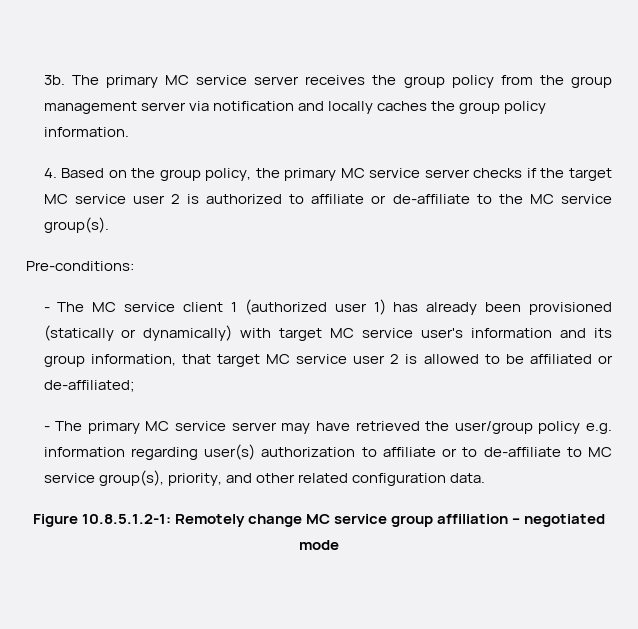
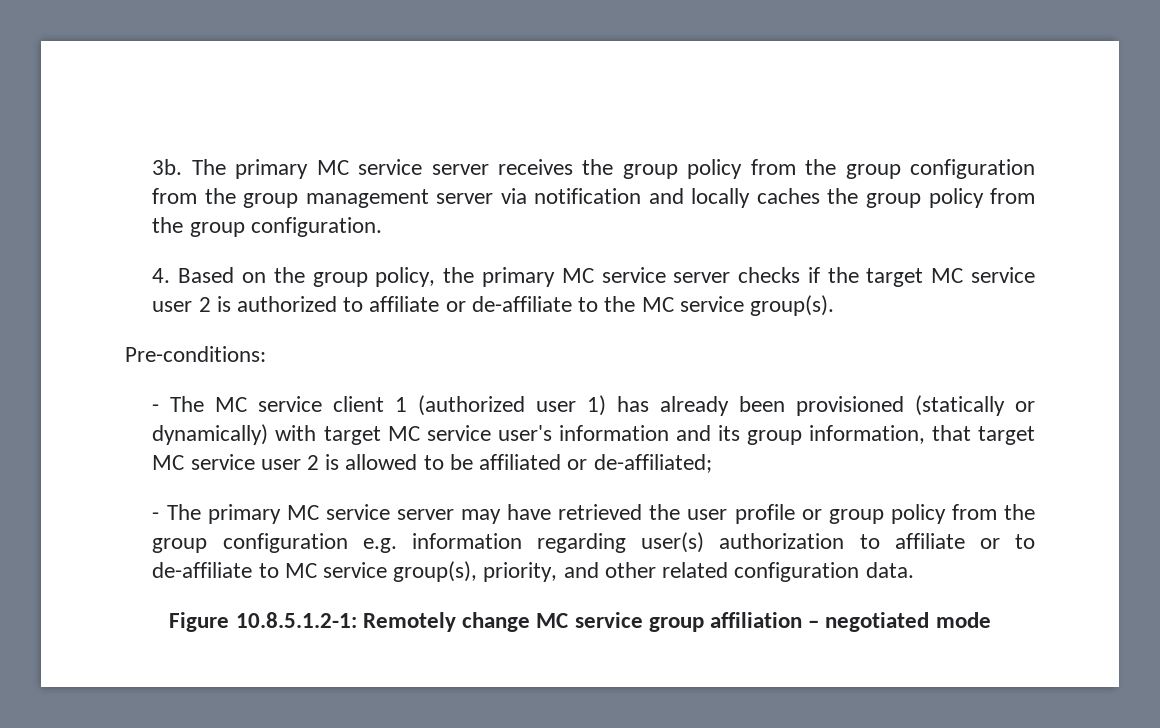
- The primary MC service server receives the group policy from the group management server via notification and locally caches the group policy information.
+ The primary MC service server receives the group policy from the group configuration from the group management server via notification and locally caches the group policy from the group configuration.
- - The primary MC service server may have retrieved the user/group policy e.g. information regarding user(s) authorization to affiliate or to de-affiliate to MC service group(s), priority, and other related configuration data.
+ - The primary MC service server may have retrieved the user profile or group policy from the group configuration e.g. information regarding user(s) authorization to affiliate or to de-affiliate to MC service group(s), priority, and other related configuration data.

